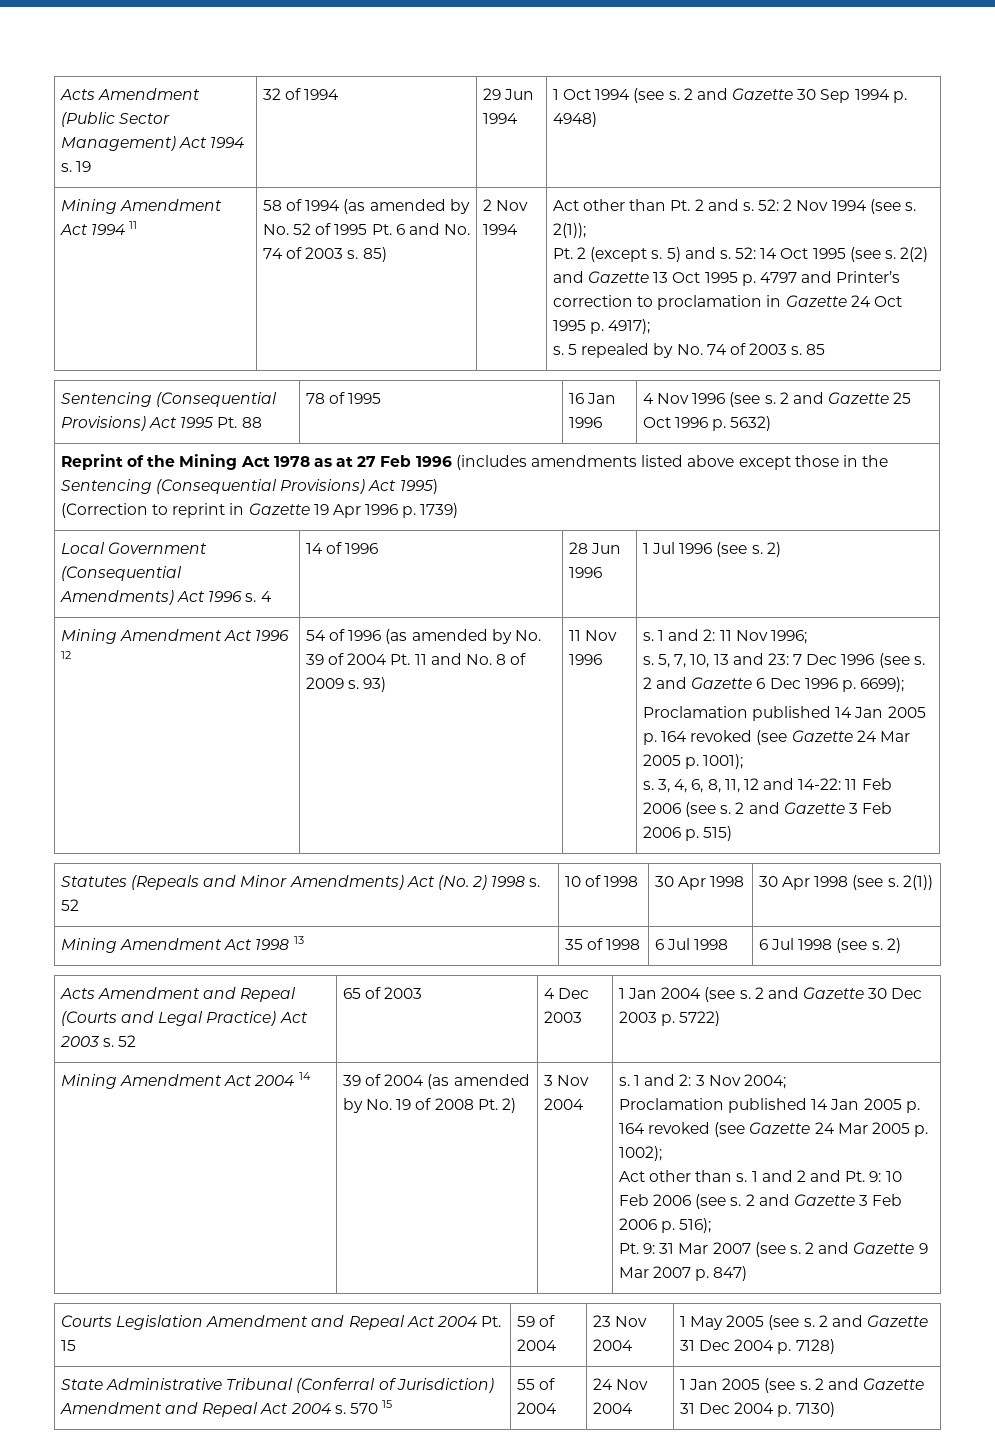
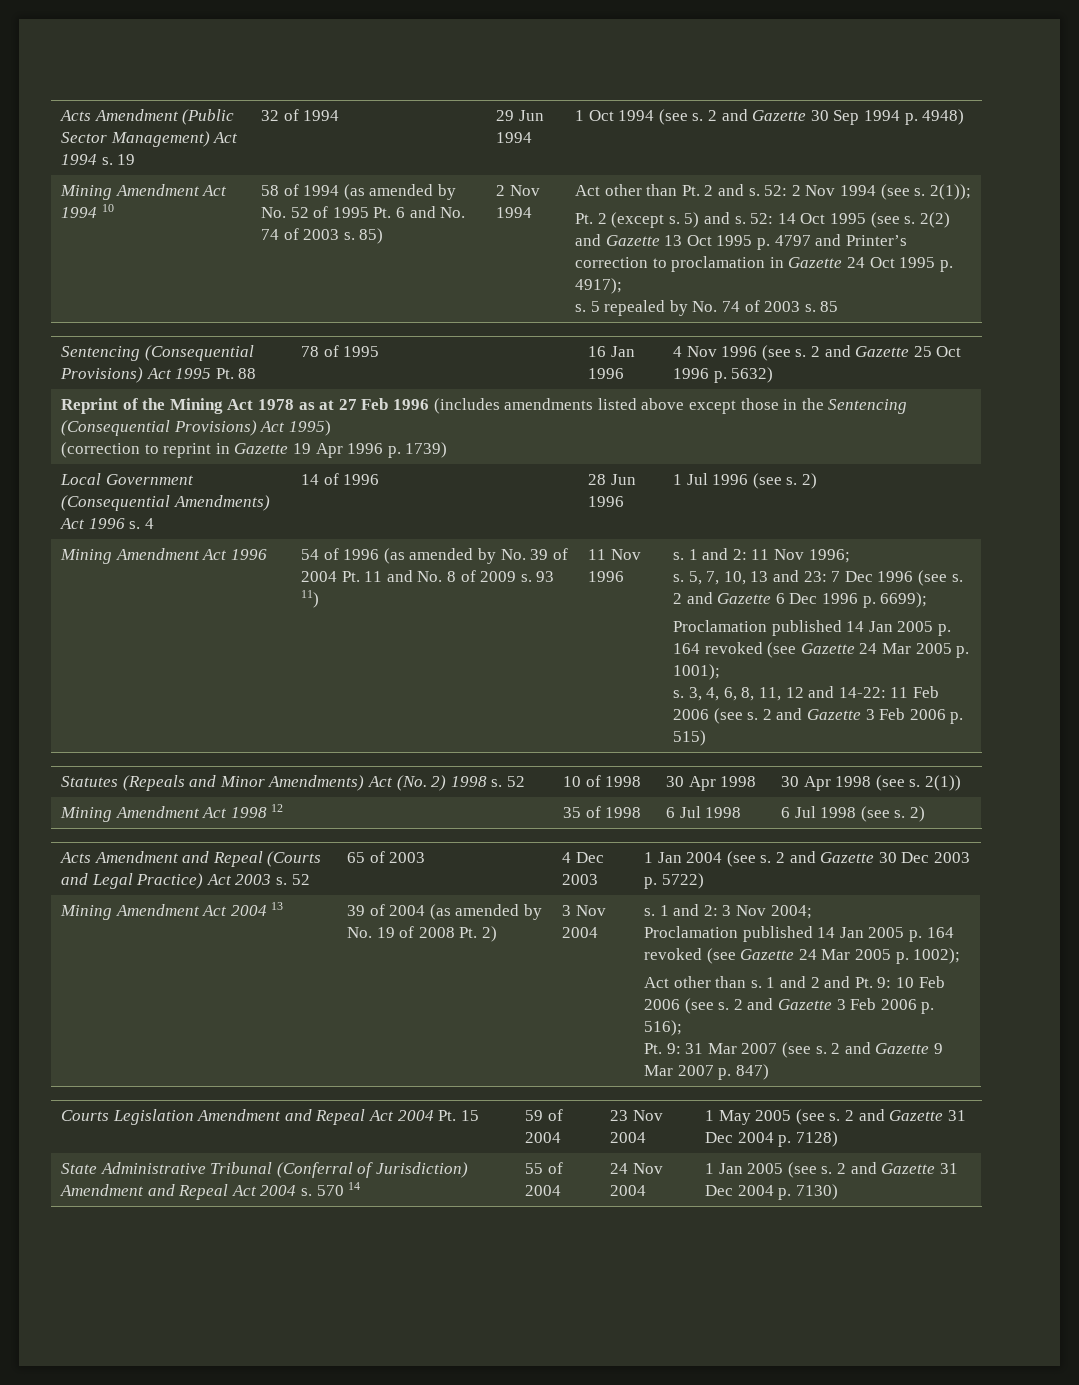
- Mining Amendment Act 1994 11
+ Mining Amendment Act 1994 10
  Reprint of the Mining Act 1978 as at 27 Feb 1996 (includes amendments listed above except those in the Sentencing (Consequential Provisions) Act 1995)
- (Correction to reprint in Gazette 19 Apr 1996 p. 1739)
+ (correction to reprint in Gazette 19 Apr 1996 p. 1739)
- Mining Amendment Act 1996 12
+ Mining Amendment Act 1996
- 93)
+ 93 11)
- Mining Amendment Act 1998 13 | 35 of 1998 | 6 Jul 1998 | 6 Jul 1998 (see s. 2)
+ Mining Amendment Act 1998 12 | 35 of 1998 | 6 Jul 1998 | 6 Jul 1998 (see s. 2)
- Mining Amendment Act 2004 14
+ Mining Amendment Act 2004 13
- State Administrative Tribunal (Conferral of Jurisdiction) Amendment and Repeal Act 2004 s. 570 15 | 55 of 2004 | 24 Nov 2004 | 1 Jan 2005 (see s. 2 and Gazette 31 Dec 2004 p. 7130)
+ State Administrative Tribunal (Conferral of Jurisdiction) Amendment and Repeal Act 2004 s. 570 14 | 55 of 2004 | 24 Nov 2004 | 1 Jan 2005 (see s. 2 and Gazette 31 Dec 2004 p. 7130)

